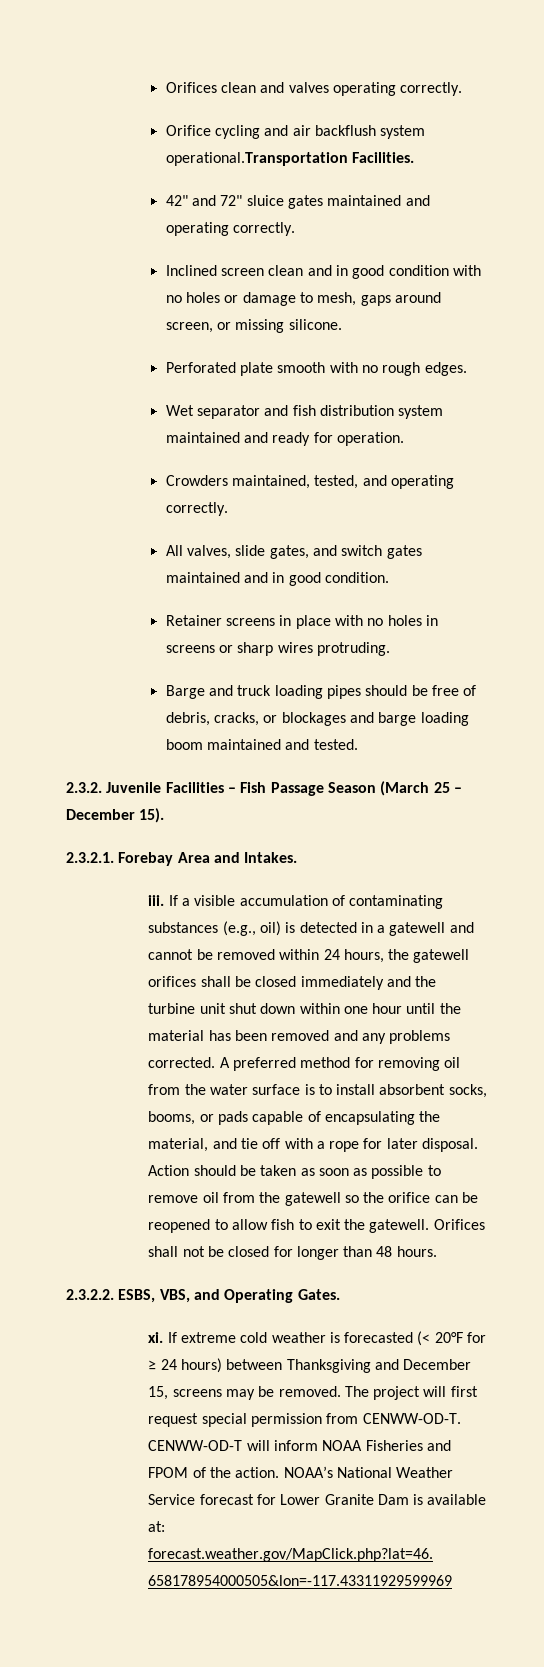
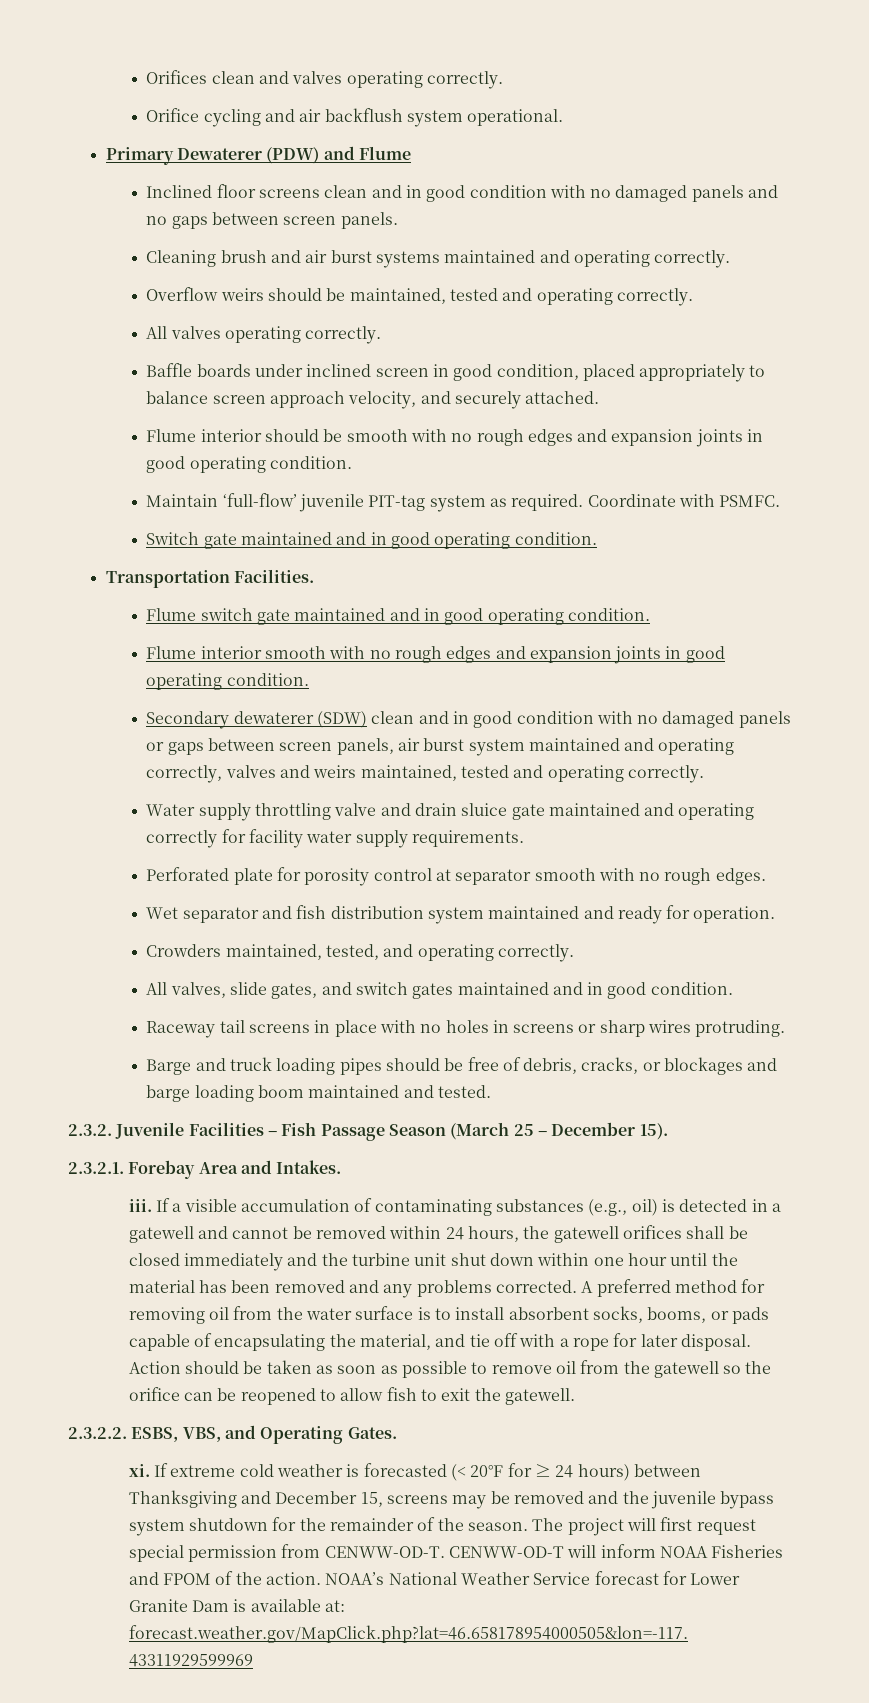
- Orifice cycling and air backflush system operational.Transportation Facilities.
- 42" and 72" sluice gates maintained and operating correctly.
+ Orifice cycling and air backflush system operational.
+ Primary Dewaterer (PDW) and Flume
- Inclined screen clean and in good condition with no holes or damage to mesh, gaps around screen, or missing silicone.
- Perforated plate smooth with no rough edges.
+ Inclined floor screens clean and in good condition with no damaged panels and no gaps between screen panels.
+ Cleaning brush and air burst systems maintained and operating correctly.
+ Overflow weirs should be maintained, tested and operating correctly.
+ All valves operating correctly.
+ Baffle boards under inclined screen in good condition, placed appropriately to balance screen approach velocity, and securely attached.
+ Flume interior should be smooth with no rough edges and expansion joints in good operating condition.
+ Maintain ‘full-flow’ juvenile PIT-tag system as required. Coordinate with PSMFC.
+ Switch gate maintained and in good operating condition.
+ Transportation Facilities.
+ Flume switch gate maintained and in good operating condition.
+ Flume interior smooth with no rough edges and expansion joints in good operating condition.
+ Secondary dewaterer (SDW) clean and in good condition with no damaged panels or gaps between screen panels, air burst system maintained and operating correctly, valves and weirs maintained, tested and operating correctly.
+ Water supply throttling valve and drain sluice gate maintained and operating correctly for facility water supply requirements.
+ Perforated plate for porosity control at separator smooth with no rough edges.
- Retainer screens in place with no holes in screens or sharp wires protruding.
+ Raceway tail screens in place with no holes in screens or sharp wires protruding.
- Orifices shall not be closed for longer than 48 hours.
- If extreme cold weather is forecasted (< 20°F for ≥ 24 hours) between Thanksgiving and December 15, screens may be removed.
+ If extreme cold weather is forecasted (< 20°F for ≥ 24 hours) between Thanksgiving and December 15, screens may be removed and the juvenile bypass system shutdown for the remainder of the season.

